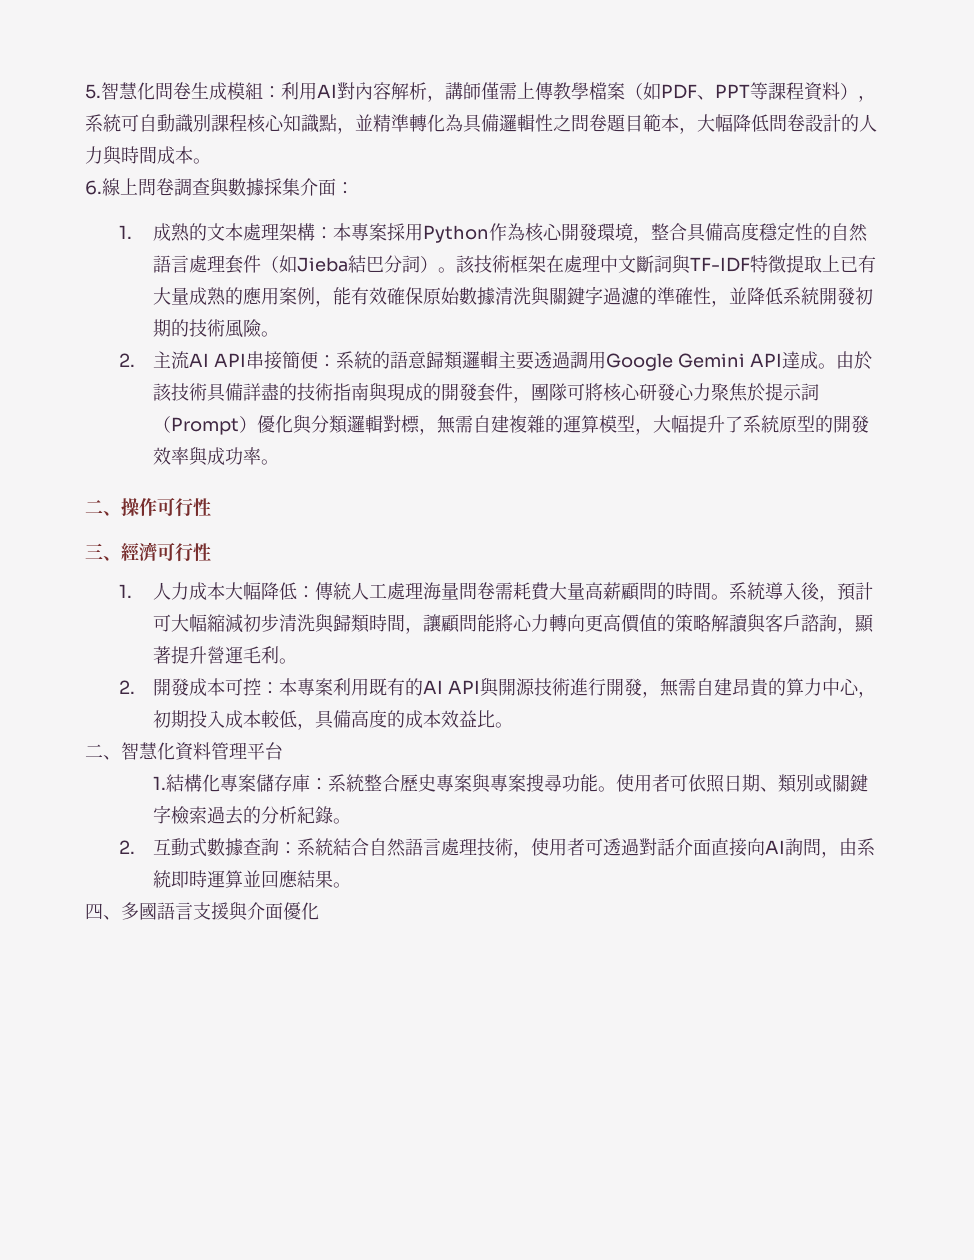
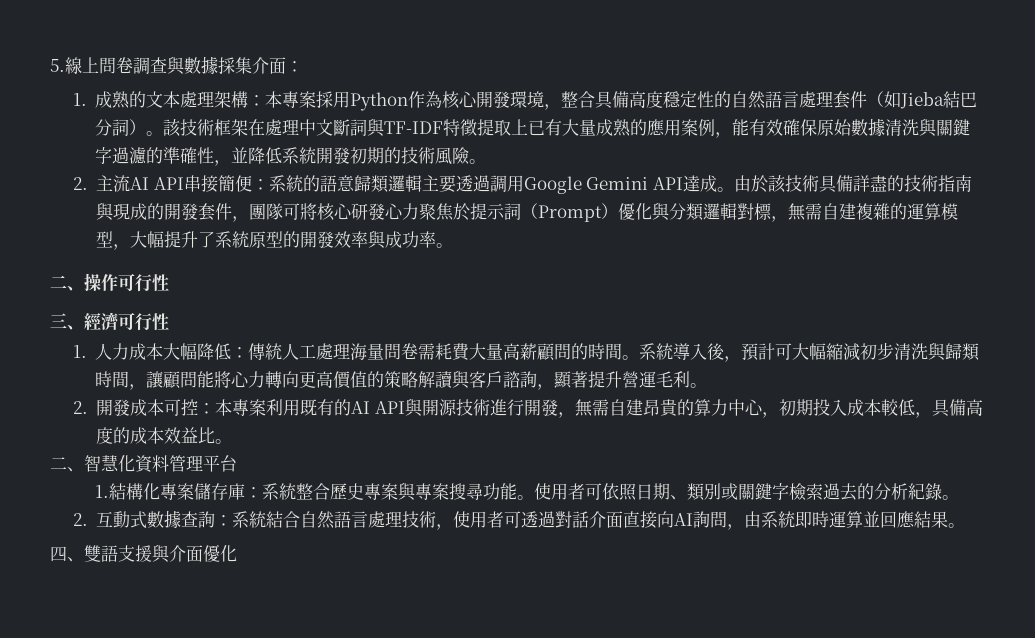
- 5.智慧化問卷生成模組：利用AI對內容解析，講師僅需上傳教學檔案（如PDF、PPT等課程資料），系統可自動識別課程核心知識點，並精準轉化為具備邏輯性之問卷題目範本，大幅降低問卷設計的人力與時間成本。
- 6.線上問卷調查與數據採集介面：
+ 5.線上問卷調查與數據採集介面：
- 四、多國語言支援與介面優化
+ 四、雙語支援與介面優化

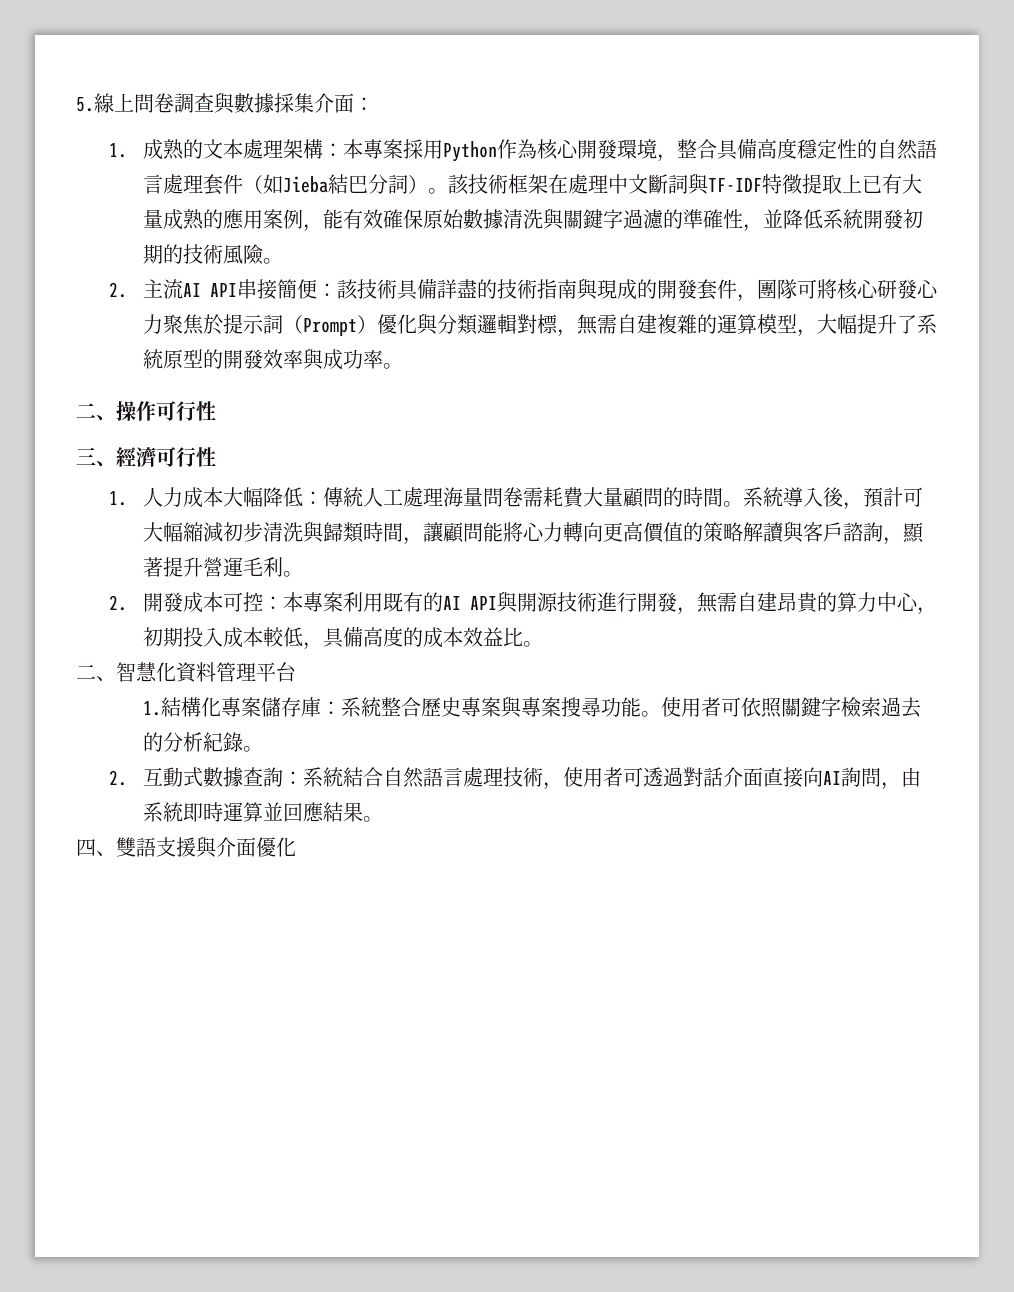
- 2.主流AI API串接簡便：系統的語意歸類邏輯主要透過調用Google Gemini API達成。由於該技術具備詳盡的技術指南與現成的開發套件，團隊可將核心研發心力聚焦於提示詞（Prompt）優化與分類邏輯對標，無需自建複雜的運算模型，大幅提升了系統原型的開發效率與成功率。
+ 2.主流AI API串接簡便：該技術具備詳盡的技術指南與現成的開發套件，團隊可將核心研發心力聚焦於提示詞（Prompt）優化與分類邏輯對標，無需自建複雜的運算模型，大幅提升了系統原型的開發效率與成功率。
- 1.人力成本大幅降低：傳統人工處理海量問卷需耗費大量高薪顧問的時間。
+ 1.人力成本大幅降低：傳統人工處理海量問卷需耗費大量顧問的時間。
- 使用者可依照日期、類別或關鍵字檢索過去的分析紀錄。
+ 使用者可依照關鍵字檢索過去的分析紀錄。

